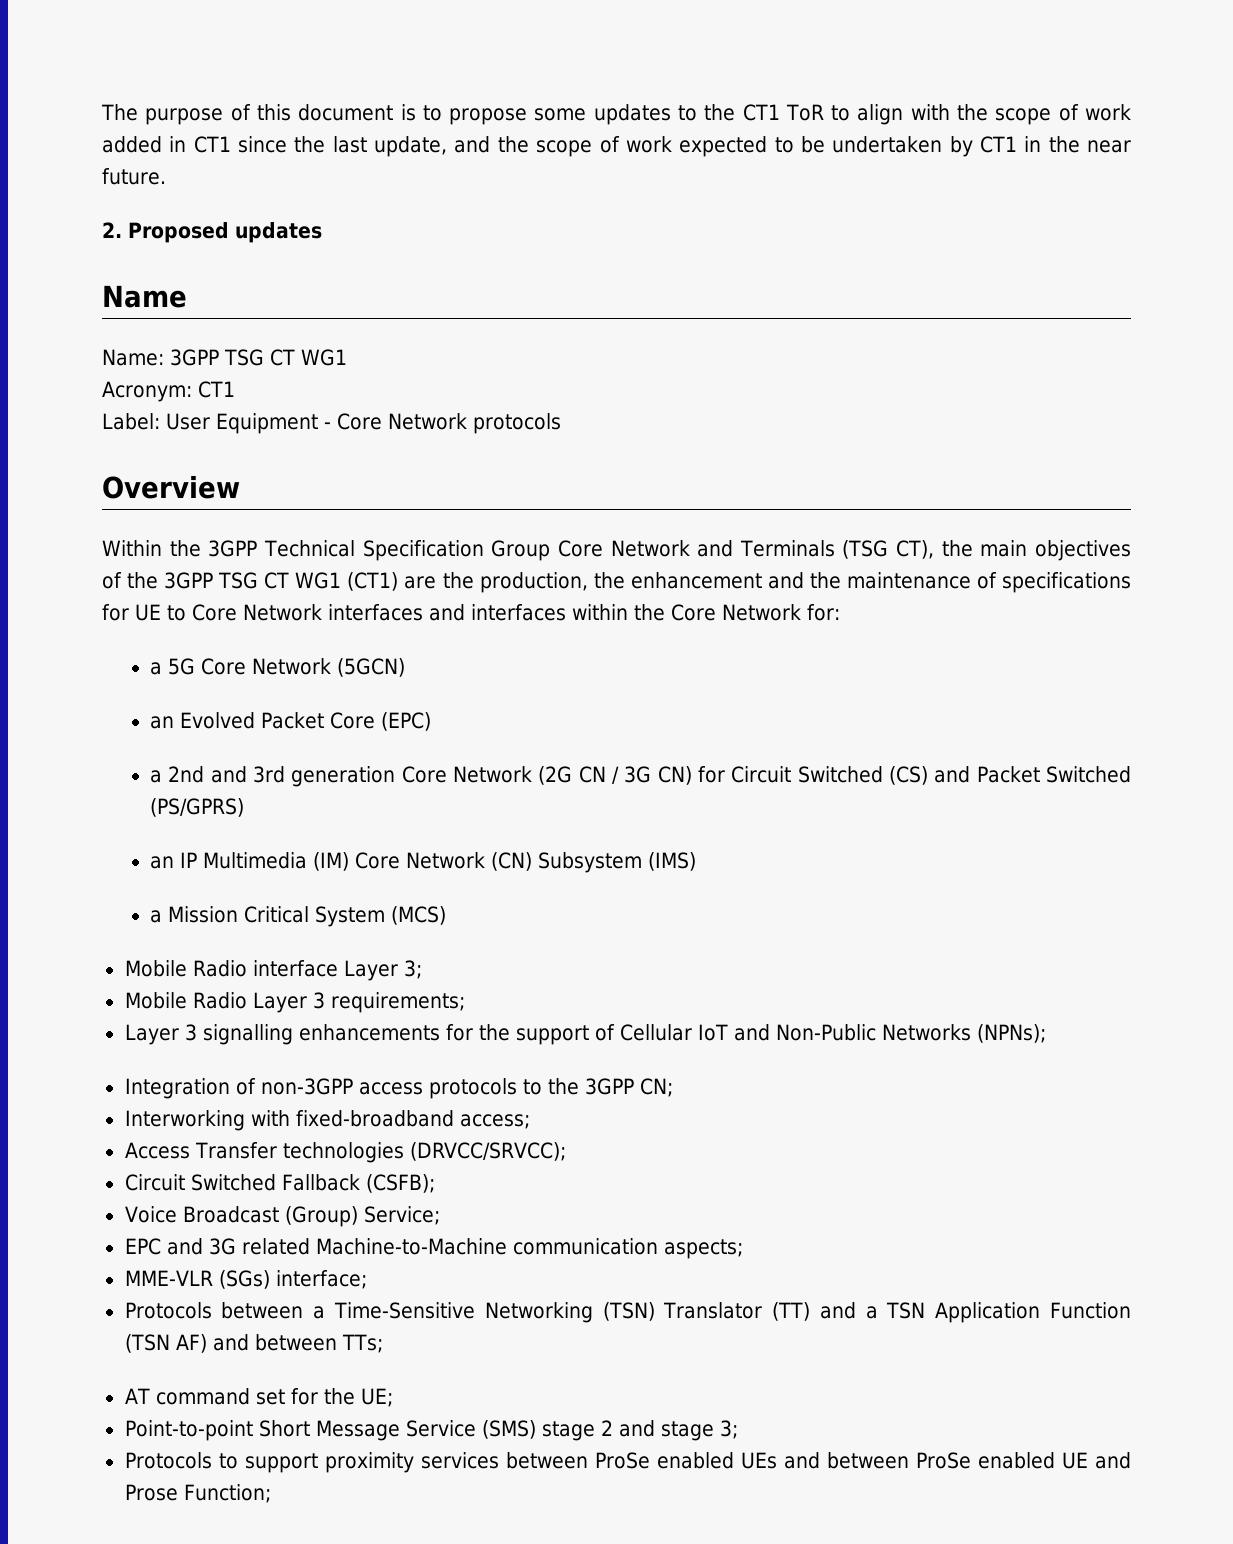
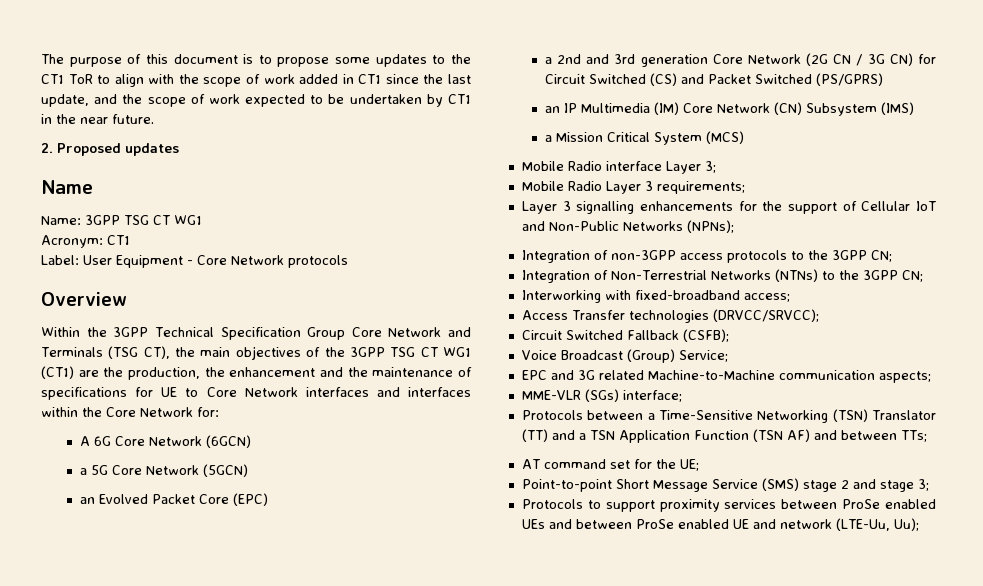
+ A 6G Core Network (6GCN)
+ Integration of Non-Terrestrial Networks (NTNs) to the 3GPP CN;
- Protocols to support proximity services between ProSe enabled UEs and between ProSe enabled UE and Prose Function;
+ Protocols to support proximity services between ProSe enabled UEs and between ProSe enabled UE and network (LTE-Uu, Uu);

